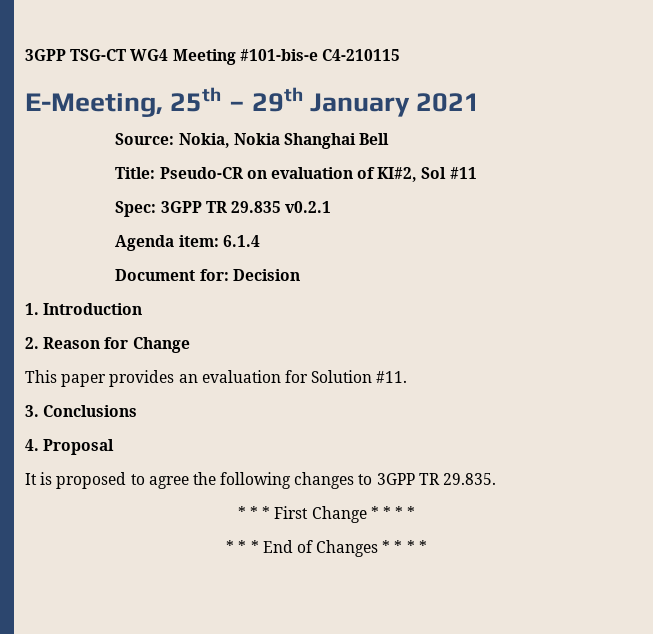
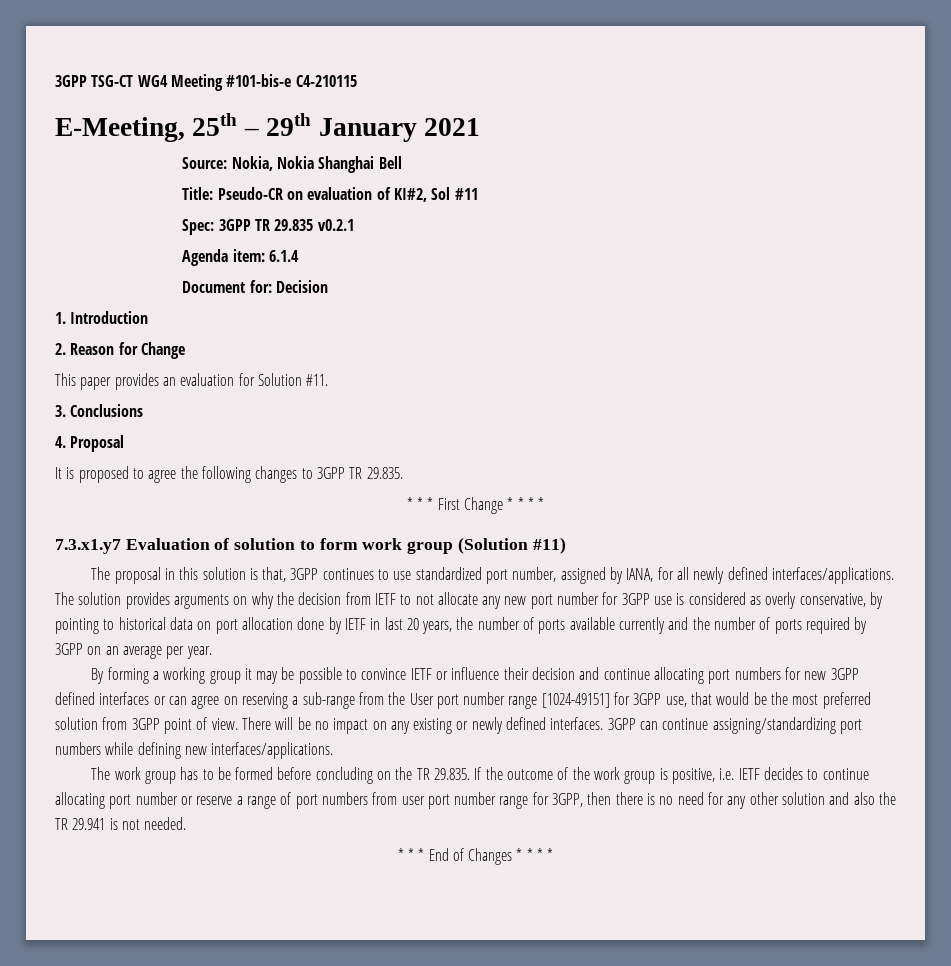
+ 7.3.x1.y7 Evaluation of solution to form work group (Solution #11)
+ The proposal in this solution is that, 3GPP continues to use standardized port number, assigned by IANA, for all newly defined interfaces/applications. The solution provides arguments on why the decision from IETF to not allocate any new port number for 3GPP use is considered as overly conservative, by pointing to historical data on port allocation done by IETF in last 20 years, the number of ports available currently and the number of ports required by 3GPP on an average per year.
+ By forming a working group it may be possible to convince IETF or influence their decision and continue allocating port numbers for new 3GPP defined interfaces or can agree on reserving a sub-range from the User port number range [1024-49151] for 3GPP use, that would be the most preferred solution from 3GPP point of view. There will be no impact on any existing or newly defined interfaces. 3GPP can continue assigning/standardizing port numbers while defining new interfaces/applications.
+ The work group has to be formed before concluding on the TR 29.835. If the outcome of the work group is positive, i.e. IETF decides to continue allocating port number or reserve a range of port numbers from user port number range for 3GPP, then there is no need for any other solution and also the TR 29.941 is not needed.

